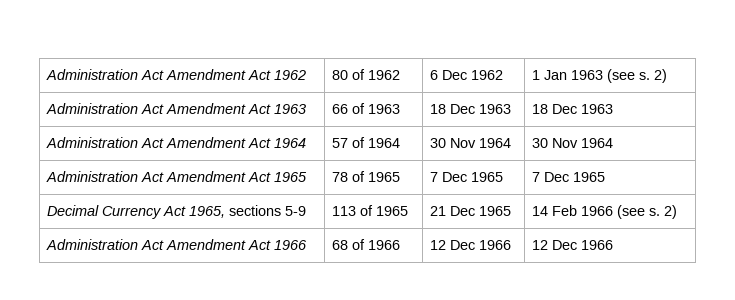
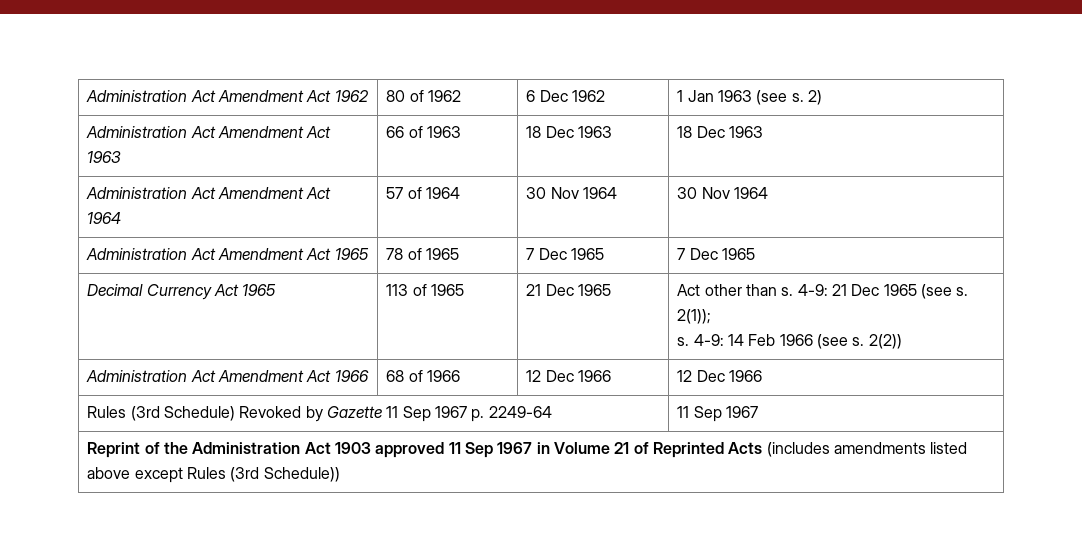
- Decimal Currency Act 1965, sections 5-9 | 113 of 1965 | 21 Dec 1965 | 14 Feb 1966 (see s. 2)
+ Decimal Currency Act 1965 | 113 of 1965 | 21 Dec 1965 | Act other than s. 4-9: 21 Dec 1965 (see s. 2(1));
+ s. 4-9: 14 Feb 1966 (see s. 2(2))
+ Rules (3rd Schedule) Revoked by Gazette 11 Sep 1967 p. 2249-64 | 11 Sep 1967
+ Reprint of the Administration Act 1903 approved 11 Sep 1967 in Volume 21 of Reprinted Acts (includes amendments listed above except Rules (3rd Schedule))

